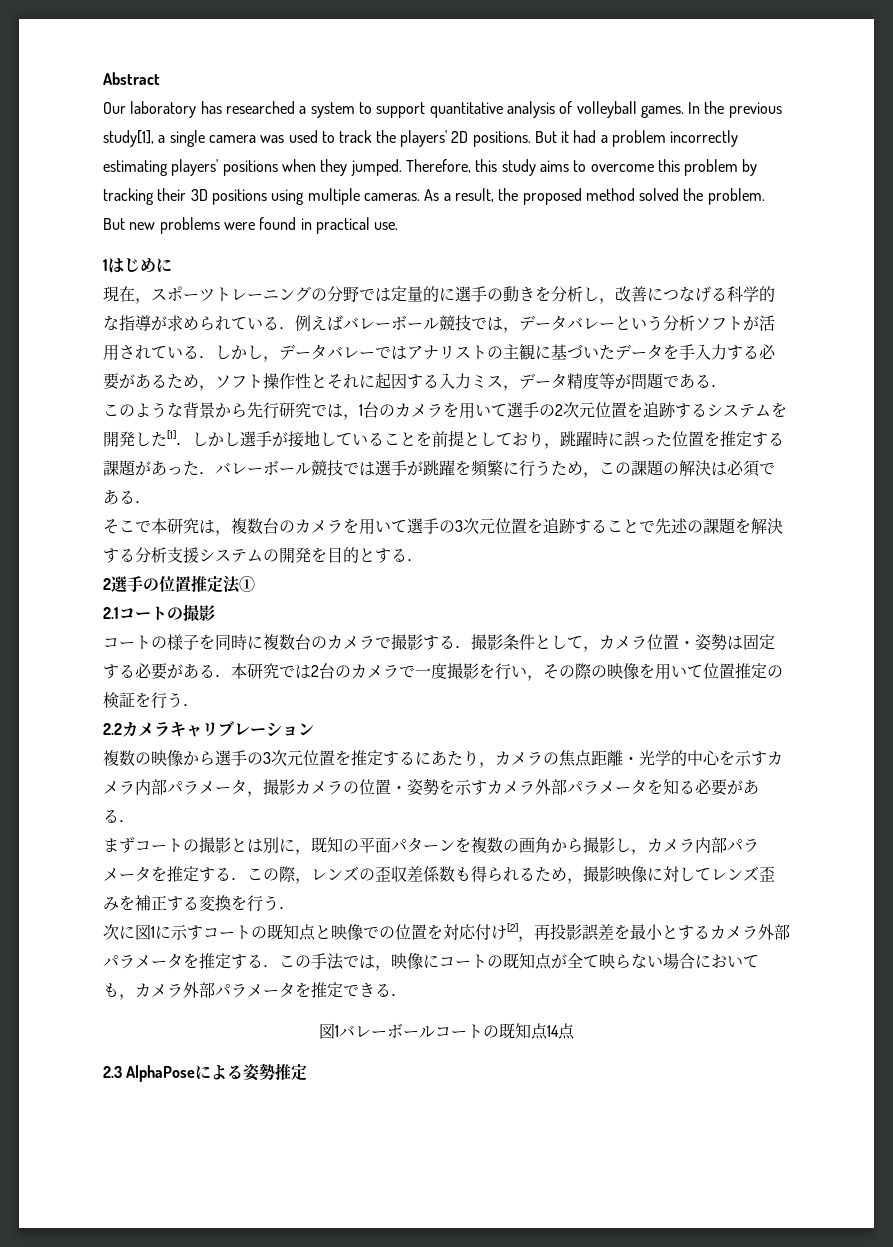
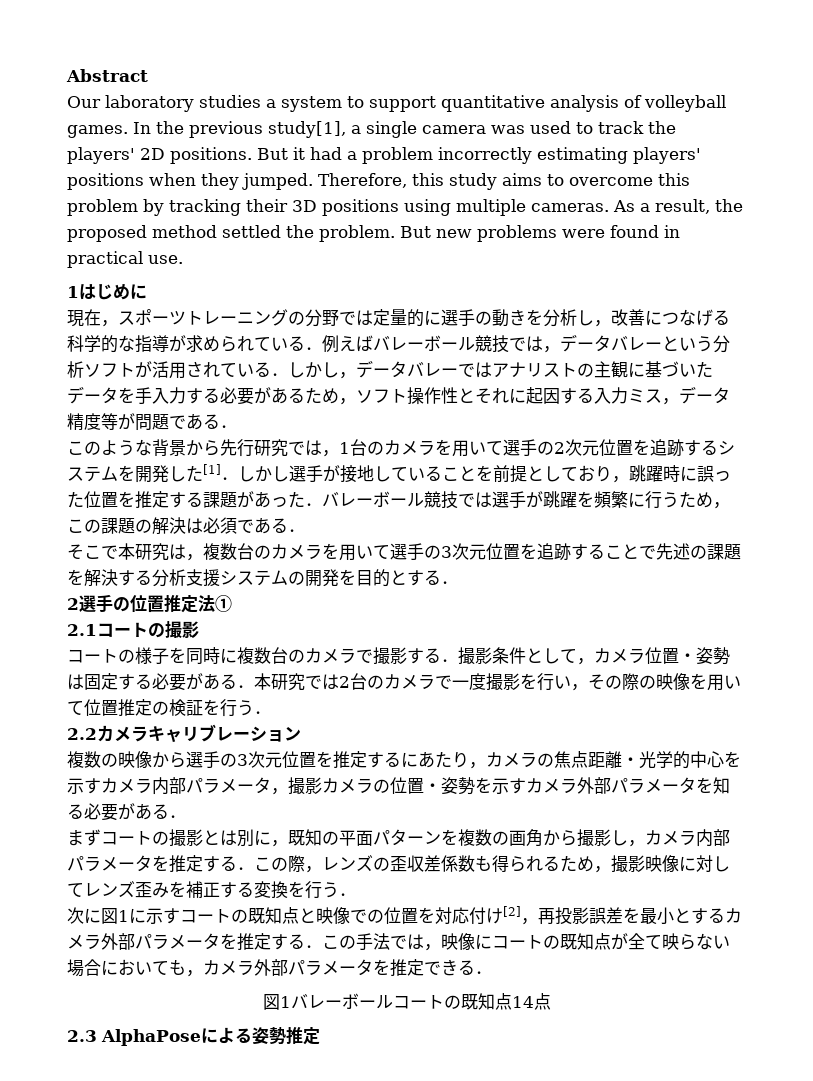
- Our laboratory has researched a system to support quantitative analysis of volleyball games.
+ Our laboratory studies a system to support quantitative analysis of volleyball games.
- As a result, the proposed method solved the problem.
+ As a result, the proposed method settled the problem.

